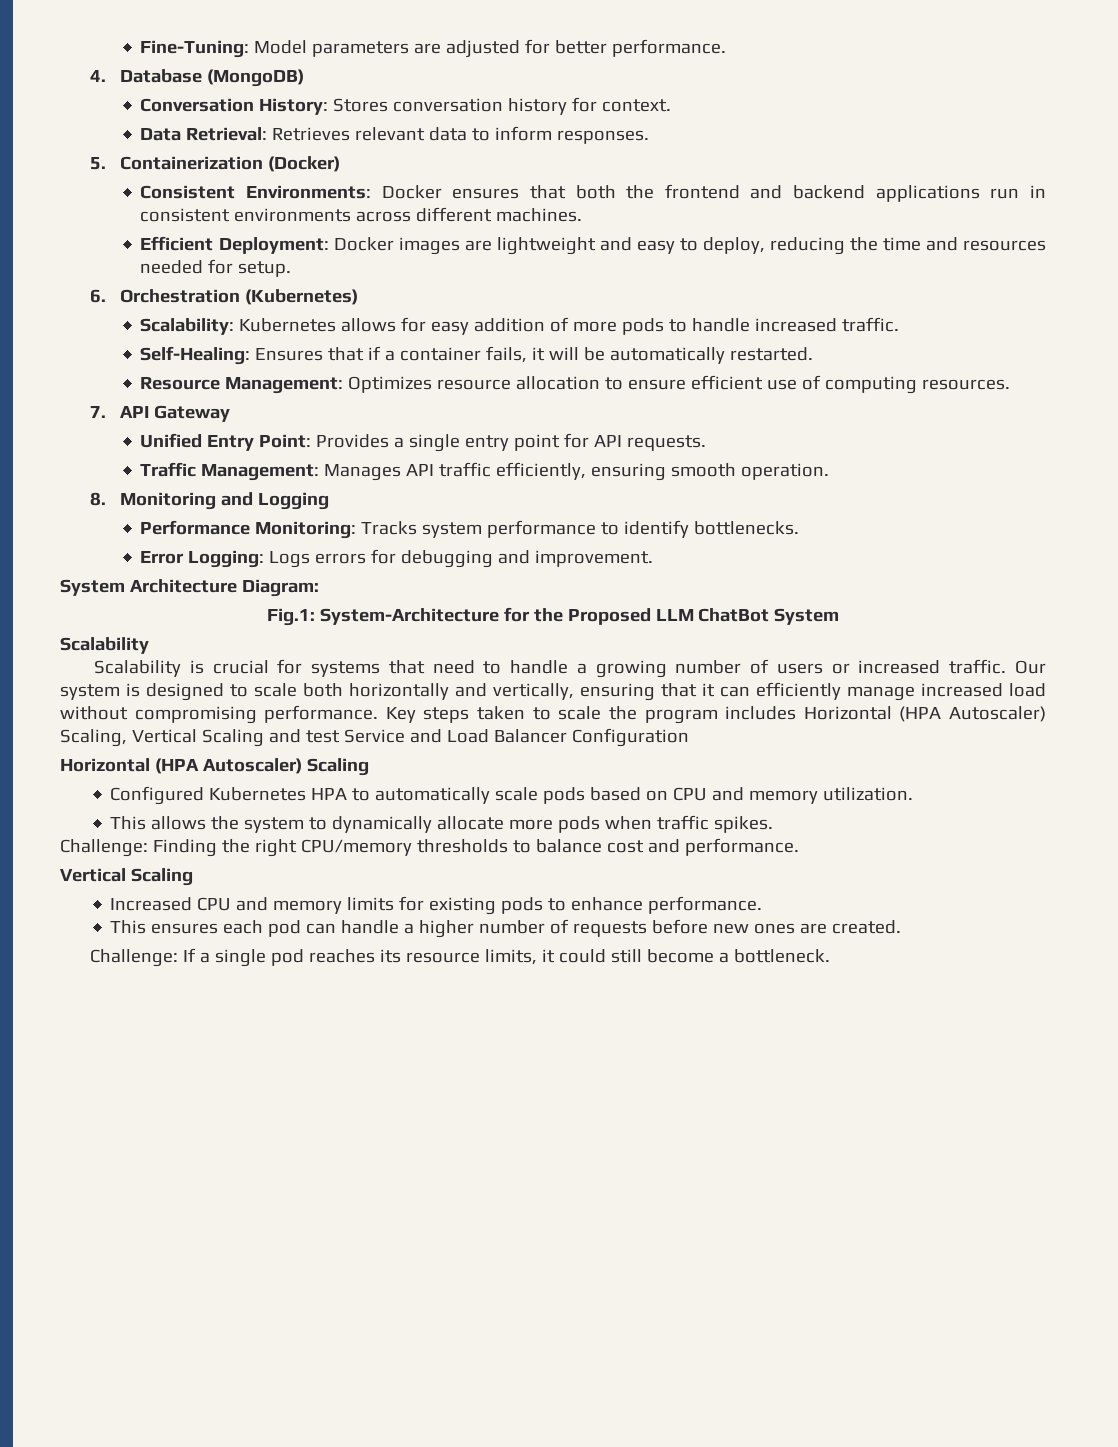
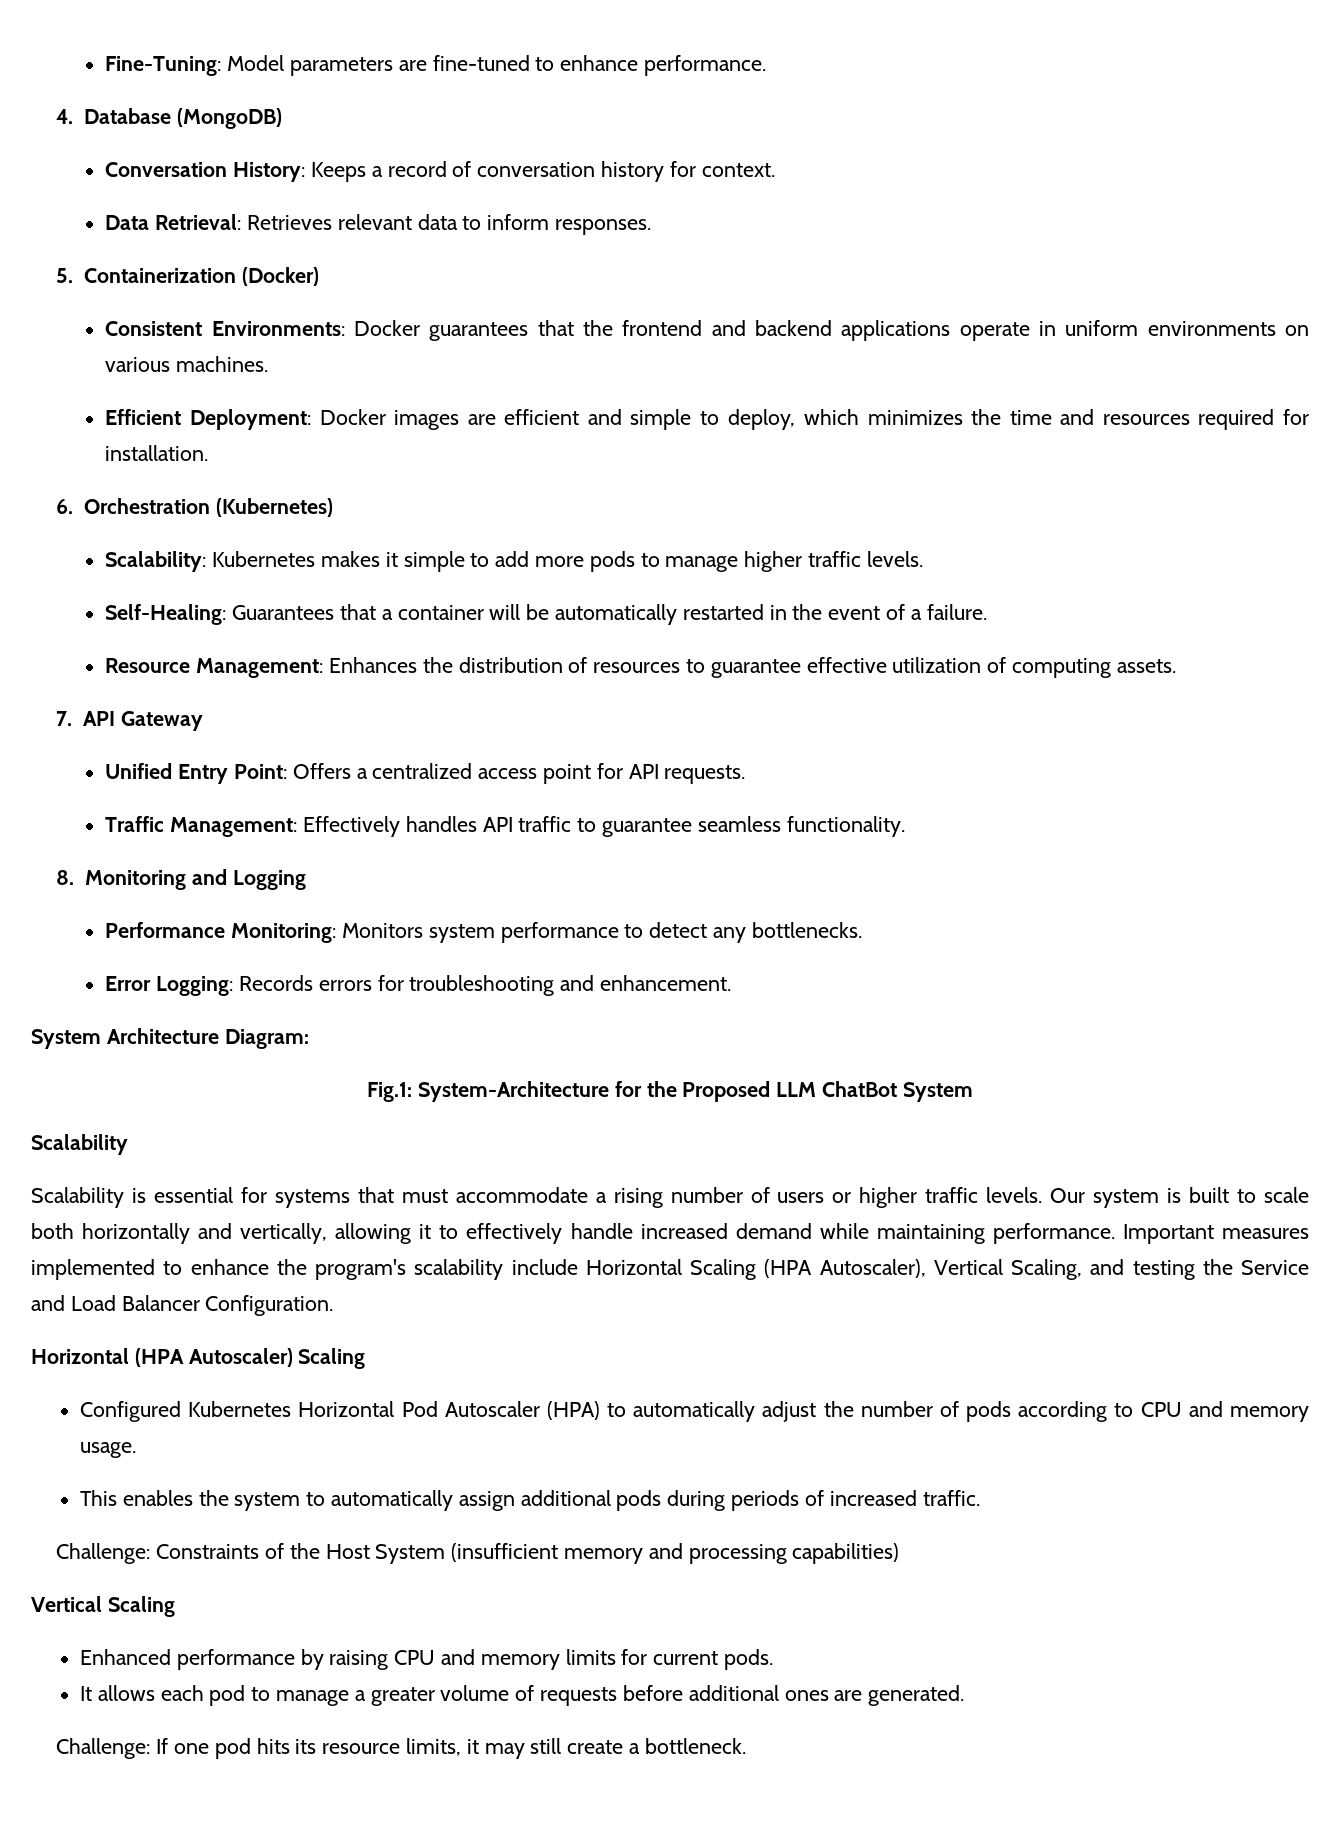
- Fine-Tuning: Model parameters are adjusted for better performance.
+ Fine-Tuning: Model parameters are fine-tuned to enhance performance.
- Conversation History: Stores conversation history for context.
+ Conversation History: Keeps a record of conversation history for context.
- Consistent Environments: Docker ensures that both the frontend and backend applications run in consistent environments across different machines.
+ Consistent Environments: Docker guarantees that the frontend and backend applications operate in uniform environments on various machines.
- Efficient Deployment: Docker images are lightweight and easy to deploy, reducing the time and resources needed for setup.
+ Efficient Deployment: Docker images are efficient and simple to deploy, which minimizes the time and resources required for installation.
- Scalability: Kubernetes allows for easy addition of more pods to handle increased traffic.
- Self-Healing: Ensures that if a container fails, it will be automatically restarted.
- Resource Management: Optimizes resource allocation to ensure efficient use of computing resources.
+ Scalability: Kubernetes makes it simple to add more pods to manage higher traffic levels.
+ Self-Healing: Guarantees that a container will be automatically restarted in the event of a failure.
+ Resource Management: Enhances the distribution of resources to guarantee effective utilization of computing assets.
- Unified Entry Point: Provides a single entry point for API requests.
+ Unified Entry Point: Offers a centralized access point for API requests.
- Traffic Management: Manages API traffic efficiently, ensuring smooth operation.
+ Traffic Management: Effectively handles API traffic to guarantee seamless functionality.
- Performance Monitoring: Tracks system performance to identify bottlenecks.
+ Performance Monitoring: Monitors system performance to detect any bottlenecks.
- Error Logging: Logs errors for debugging and improvement.
+ Error Logging: Records errors for troubleshooting and enhancement.
- Scalability is crucial for systems that need to handle a growing number of users or increased traffic.
+ Scalability is essential for systems that must accommodate a rising number of users or higher traffic levels.
- Our system is designed to scale both horizontally and vertically, ensuring that it can efficiently manage increased load without compromising performance. Key steps taken to scale the program includes Horizontal (HPA Autoscaler) Scaling, Vertical Scaling and test Service and Load Balancer Configuration
+ Our system is built to scale both horizontally and vertically, allowing it to effectively handle increased demand while maintaining performance. Important measures implemented to enhance the program's scalability include Horizontal Scaling (HPA Autoscaler), Vertical Scaling, and testing the Service and Load Balancer Configuration.
- Configured Kubernetes HPA to automatically scale pods based on CPU and memory utilization.
- This allows the system to dynamically allocate more pods when traffic spikes.
- Challenge: Finding the right CPU/memory thresholds to balance cost and performance.
+ Configured Kubernetes Horizontal Pod Autoscaler (HPA) to automatically adjust the number of pods according to CPU and memory usage.
+ This enables the system to automatically assign additional pods during periods of increased traffic.
+ Challenge: Constraints of the Host System (insufficient memory and processing capabilities)
  Vertical Scaling
- Increased CPU and memory limits for existing pods to enhance performance.
- This ensures each pod can handle a higher number of requests before new ones are created.
+ Enhanced performance by raising CPU and memory limits for current pods.
+ It allows each pod to manage a greater volume of requests before additional ones are generated.
- Challenge: If a single pod reaches its resource limits, it could still become a bottleneck.
+ Challenge: If one pod hits its resource limits, it may still create a bottleneck.

